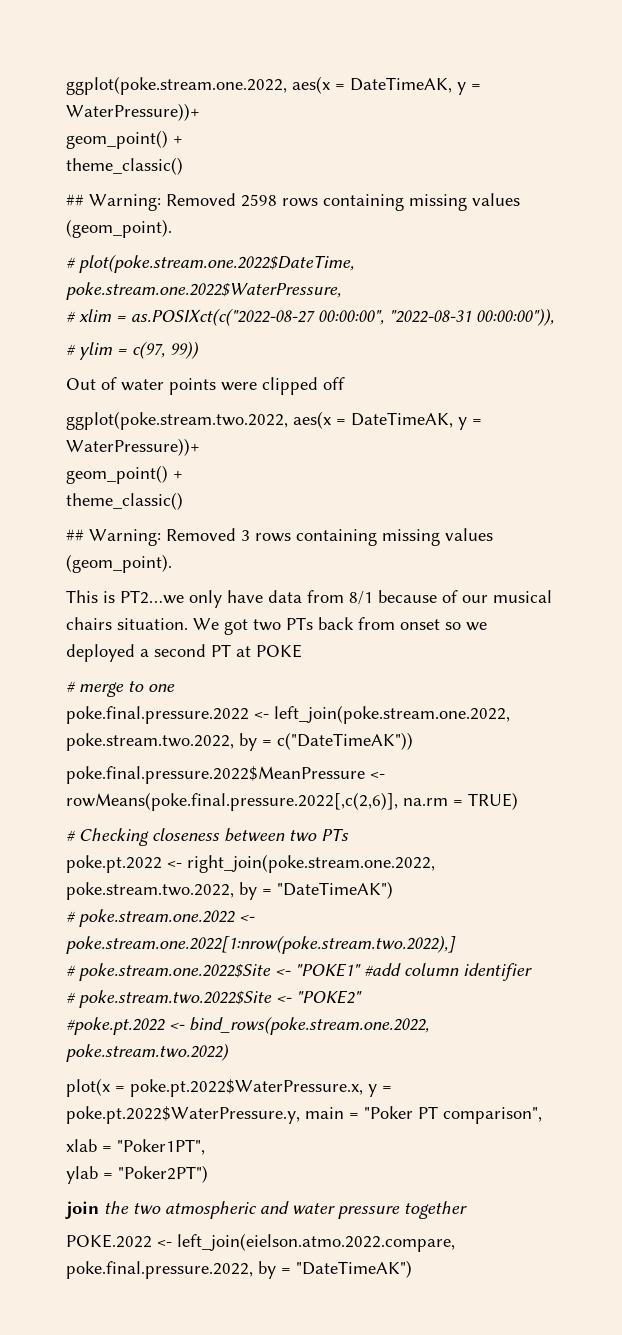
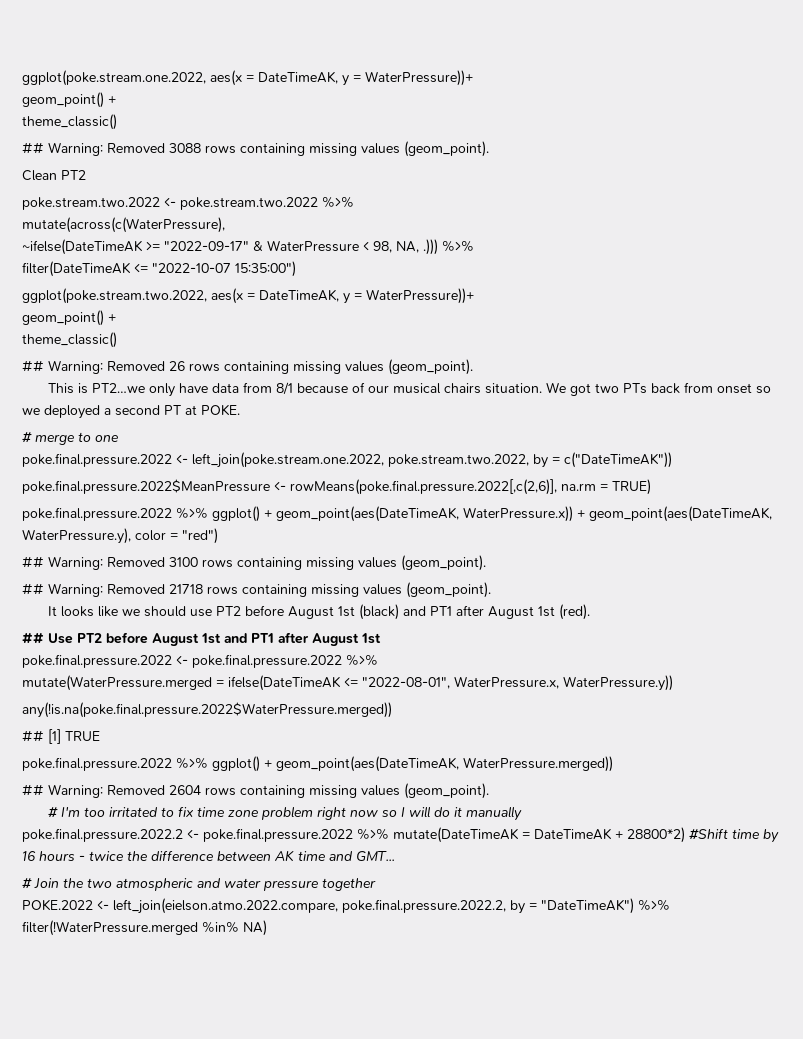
- ## Warning: Removed 2598 rows containing missing values (geom_point).
- # plot(poke.stream.one.2022$DateTime, poke.stream.one.2022$WaterPressure,
- # xlim = as.POSIXct(c("2022-08-27 00:00:00", "2022-08-31 00:00:00")),
- # ylim = c(97, 99))
- Out of water points were clipped off
+ ## Warning: Removed 3088 rows containing missing values (geom_point).
+ Clean PT2
+ poke.stream.two.2022 <- poke.stream.two.2022 %>%
+ mutate(across(c(WaterPressure),
+ ~ifelse(DateTimeAK >= "2022-09-17" & WaterPressure < 98, NA, .))) %>%
+ filter(DateTimeAK <= "2022-10-07 15:35:00")
- ## Warning: Removed 3 rows containing missing values (geom_point).
+ ## Warning: Removed 26 rows containing missing values (geom_point).
- We got two PTs back from onset so we deployed a second PT at POKE
+ We got two PTs back from onset so we deployed a second PT at POKE.
- # Checking closeness between two PTs
- poke.pt.2022 <- right_join(poke.stream.one.2022, poke.stream.two.2022, by = "DateTimeAK")
- # poke.stream.one.2022 <- poke.stream.one.2022[1:nrow(poke.stream.two.2022),]
- # poke.stream.one.2022$Site <- "POKE1" #add column identifier
- # poke.stream.two.2022$Site <- "POKE2"
- #poke.pt.2022 <- bind_rows(poke.stream.one.2022, poke.stream.two.2022)
- plot(x = poke.pt.2022$WaterPressure.x, y = poke.pt.2022$WaterPressure.y, main = "Poker PT comparison",
- xlab = "Poker1PT",
- ylab = "Poker2PT")
- join the two atmospheric and water pressure together
+ poke.final.pressure.2022 %>% ggplot() + geom_point(aes(DateTimeAK, WaterPressure.x)) + geom_point(aes(DateTimeAK, WaterPressure.y), color = "red")
+ ## Warning: Removed 3100 rows containing missing values (geom_point).
+ ## Warning: Removed 21718 rows containing missing values (geom_point).
+ It looks like we should use PT2 before August 1st (black) and PT1 after August 1st (red).
+ ## Use PT2 before August 1st and PT1 after August 1st
+ poke.final.pressure.2022 <- poke.final.pressure.2022 %>%
+ mutate(WaterPressure.merged = ifelse(DateTimeAK <= "2022-08-01", WaterPressure.x, WaterPressure.y))
+ any(!is.na(poke.final.pressure.2022$WaterPressure.merged))
+ ## [1] TRUE
+ poke.final.pressure.2022 %>% ggplot() + geom_point(aes(DateTimeAK, WaterPressure.merged))
+ ## Warning: Removed 2604 rows containing missing values (geom_point).
+ # I'm too irritated to fix time zone problem right now so I will do it manually
+ poke.final.pressure.2022.2 <- poke.final.pressure.2022 %>% mutate(DateTimeAK = DateTimeAK + 28800*2) #Shift time by 16 hours - twice the difference between AK time and GMT...
+ # Join the two atmospheric and water pressure together
- POKE.2022 <- left_join(eielson.atmo.2022.compare, poke.final.pressure.2022, by = "DateTimeAK")
+ POKE.2022 <- left_join(eielson.atmo.2022.compare, poke.final.pressure.2022.2, by = "DateTimeAK") %>% filter(!WaterPressure.merged %in% NA)

